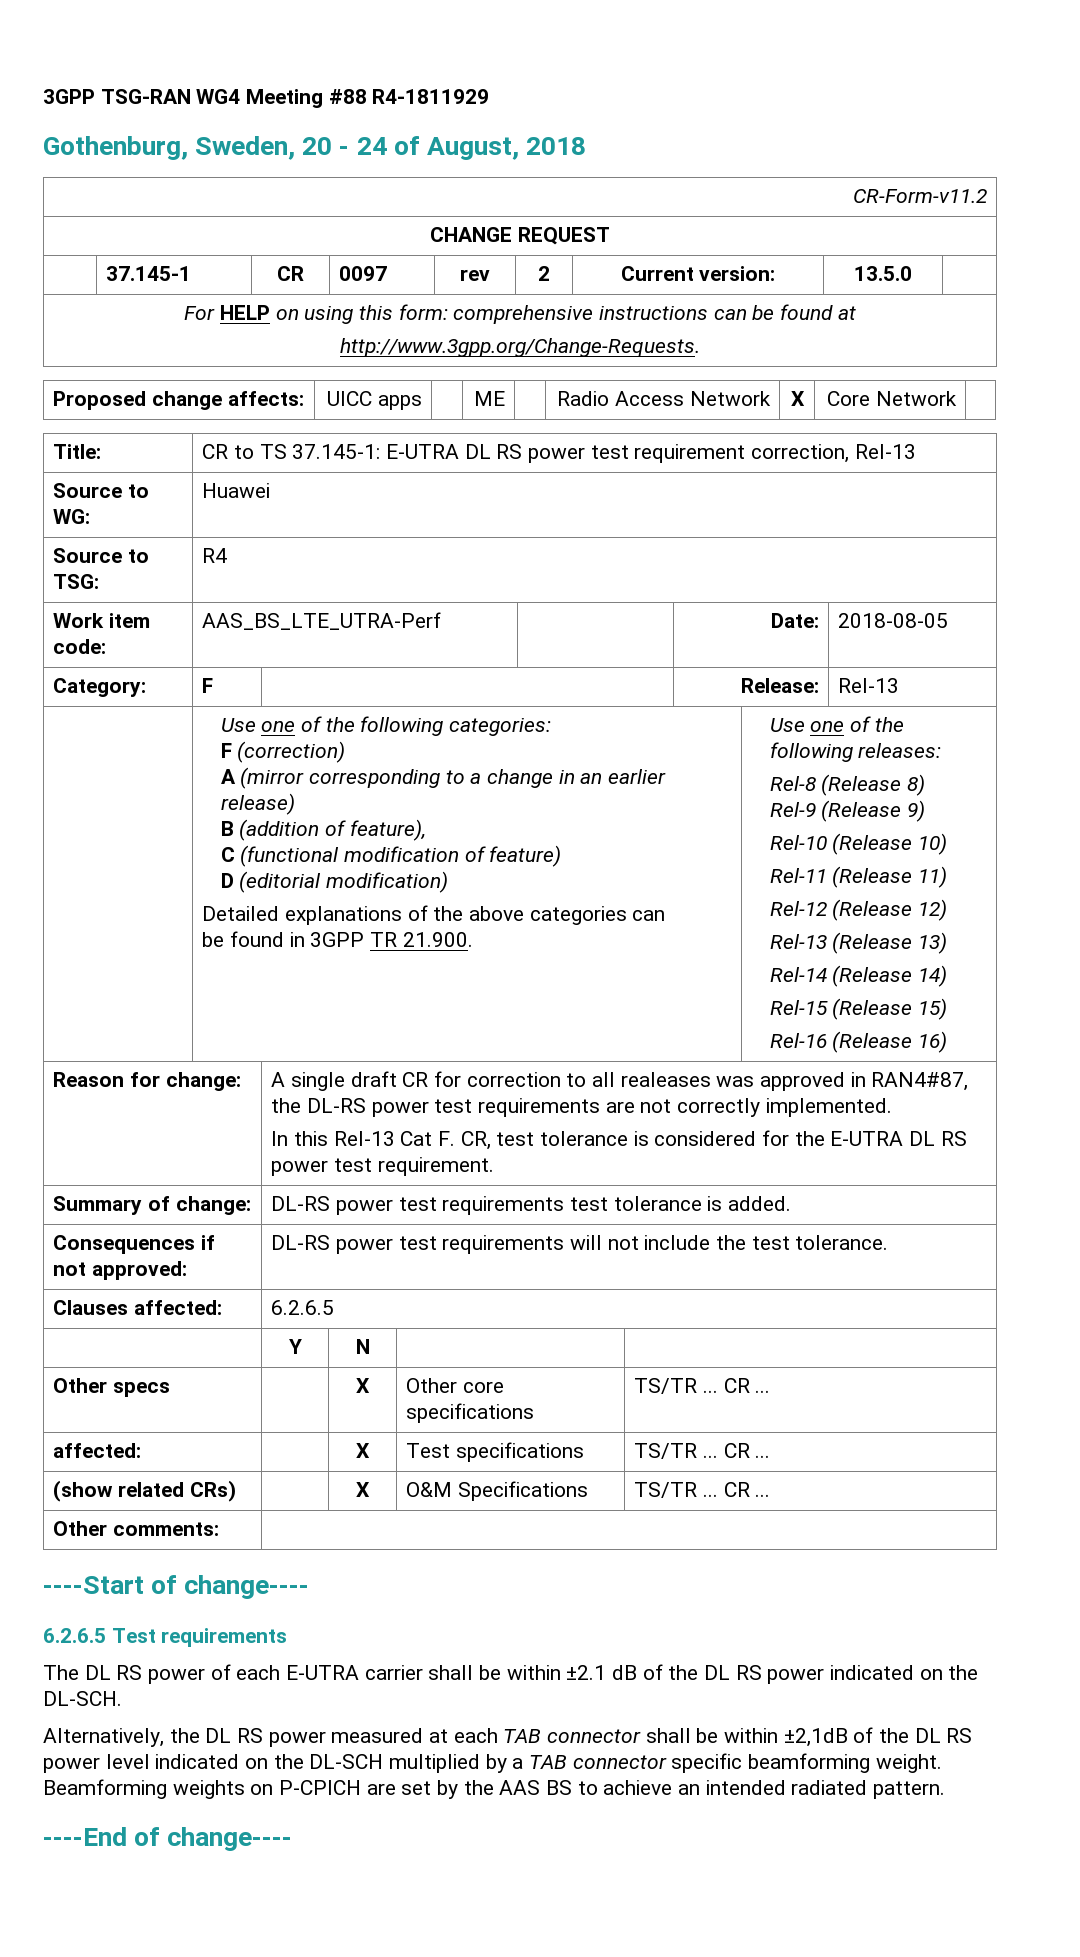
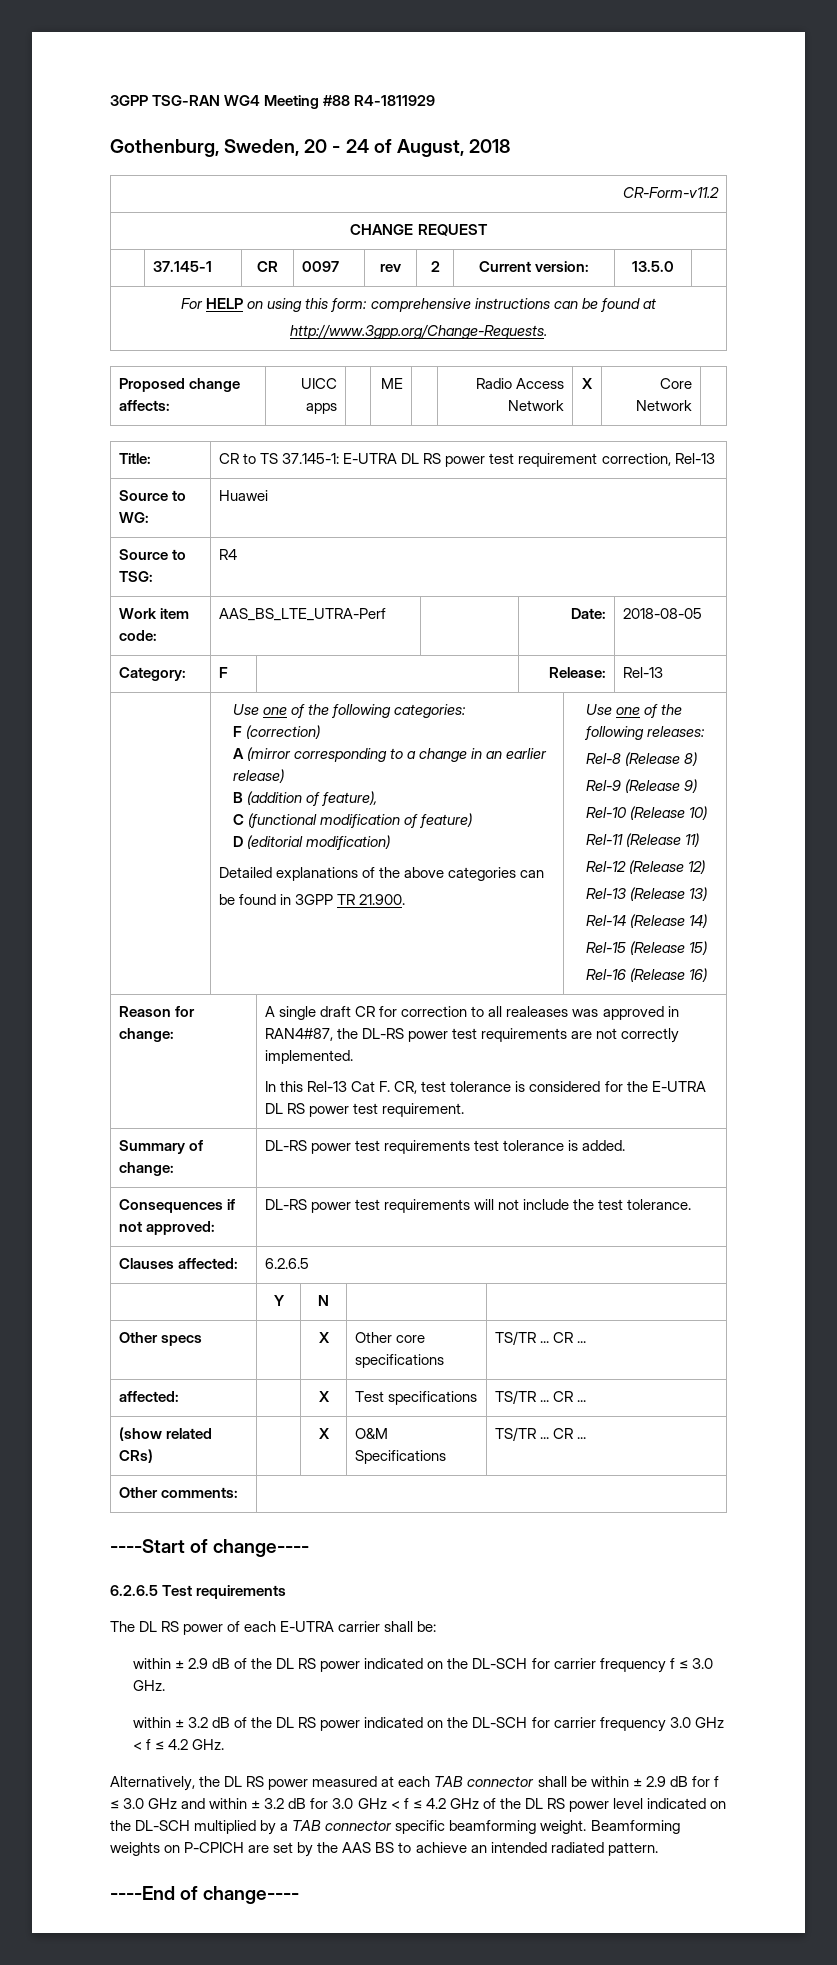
- The DL RS power of each E-UTRA carrier shall be within ±2.1 dB of the DL RS power indicated on the DL-SCH.
+ The DL RS power of each E-UTRA carrier shall be:
+ within ± 2.9 dB of the DL RS power indicated on the DL-SCH for carrier frequency f ≤ 3.0 GHz.
+ within ± 3.2 dB of the DL RS power indicated on the DL-SCH for carrier frequency 3.0 GHz < f ≤ 4.2 GHz.
- Alternatively, the DL RS power measured at each TAB connector shall be within ±2,1dB of the DL RS power level indicated on the DL-SCH multiplied by a TAB connector specific beamforming weight.
+ Alternatively, the DL RS power measured at each TAB connector shall be within ± 2.9 dB for f ≤ 3.0 GHz and within ± 3.2 dB for 3.0 GHz < f ≤ 4.2 GHz of the DL RS power level indicated on the DL-SCH multiplied by a TAB connector specific beamforming weight.

